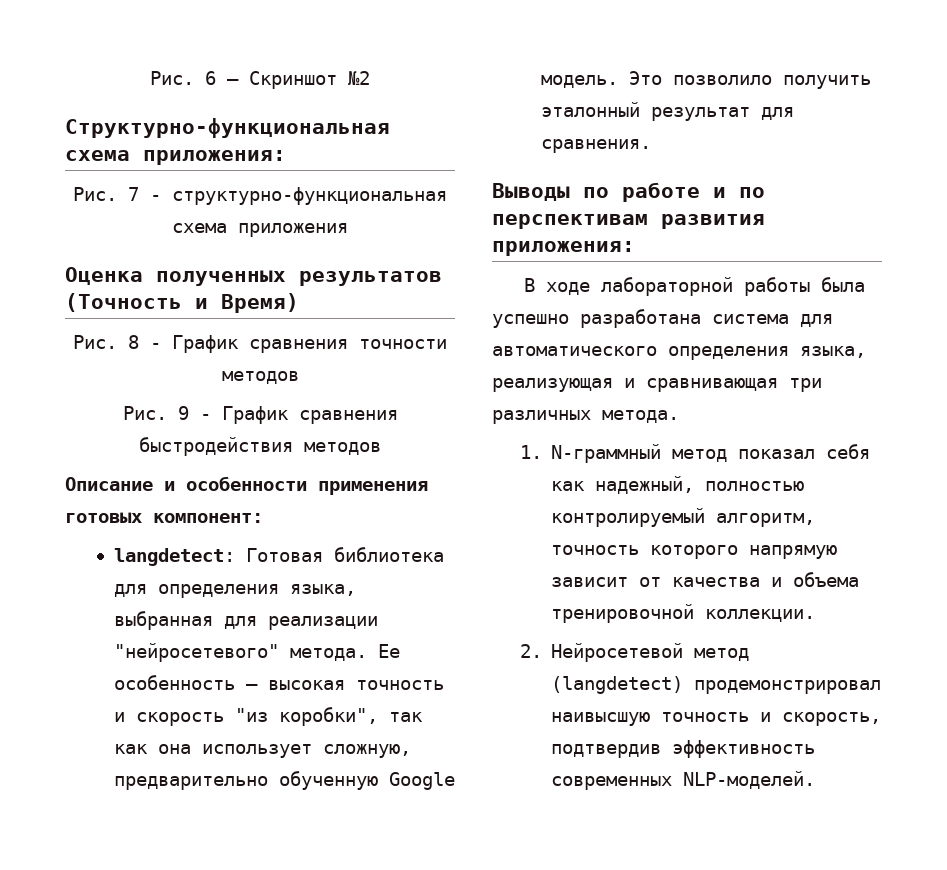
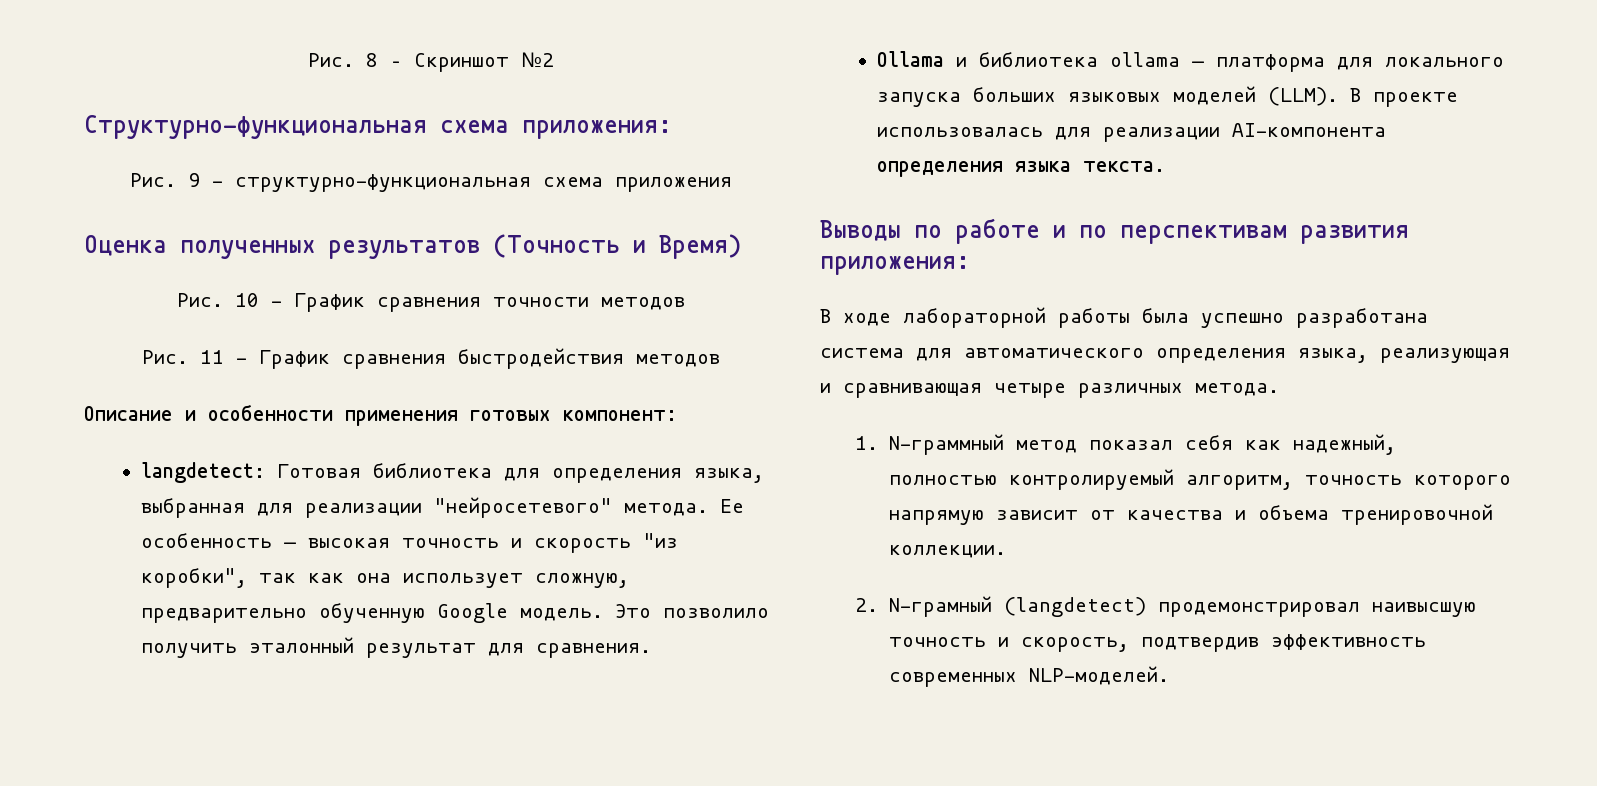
- Рис. 6 – Скриншот №2
+ Рис. 8 – Скриншот №2
- Рис. 7 - структурно-функциональная схема приложения
+ Рис. 9 - структурно-функциональная схема приложения
- Рис. 8 - График сравнения точности методов
+ Рис. 10 - График сравнения точности методов
- Рис. 9 - График сравнения быстродействия методов
+ Рис. 11 - График сравнения быстродействия методов
+ Ollama и библиотека ollama — платформа для локального запуска больших языковых моделей (LLM). В проекте использовалась для реализации AI-компонента определения языка текста.
- В ходе лабораторной работы была успешно разработана система для автоматического определения языка, реализующая и сравнивающая три различных метода.
+ В ходе лабораторной работы была успешно разработана система для автоматического определения языка, реализующая и сравнивающая четыре различных метода.
- 2. Нейросетевой метод (langdetect) продемонстрировал наивысшую точность и скорость, подтвердив эффективность современных NLP-моделей.
+ 2. N-грамный (langdetect) продемонстрировал наивысшую точность и скорость, подтвердив эффективность современных NLP-моделей.

